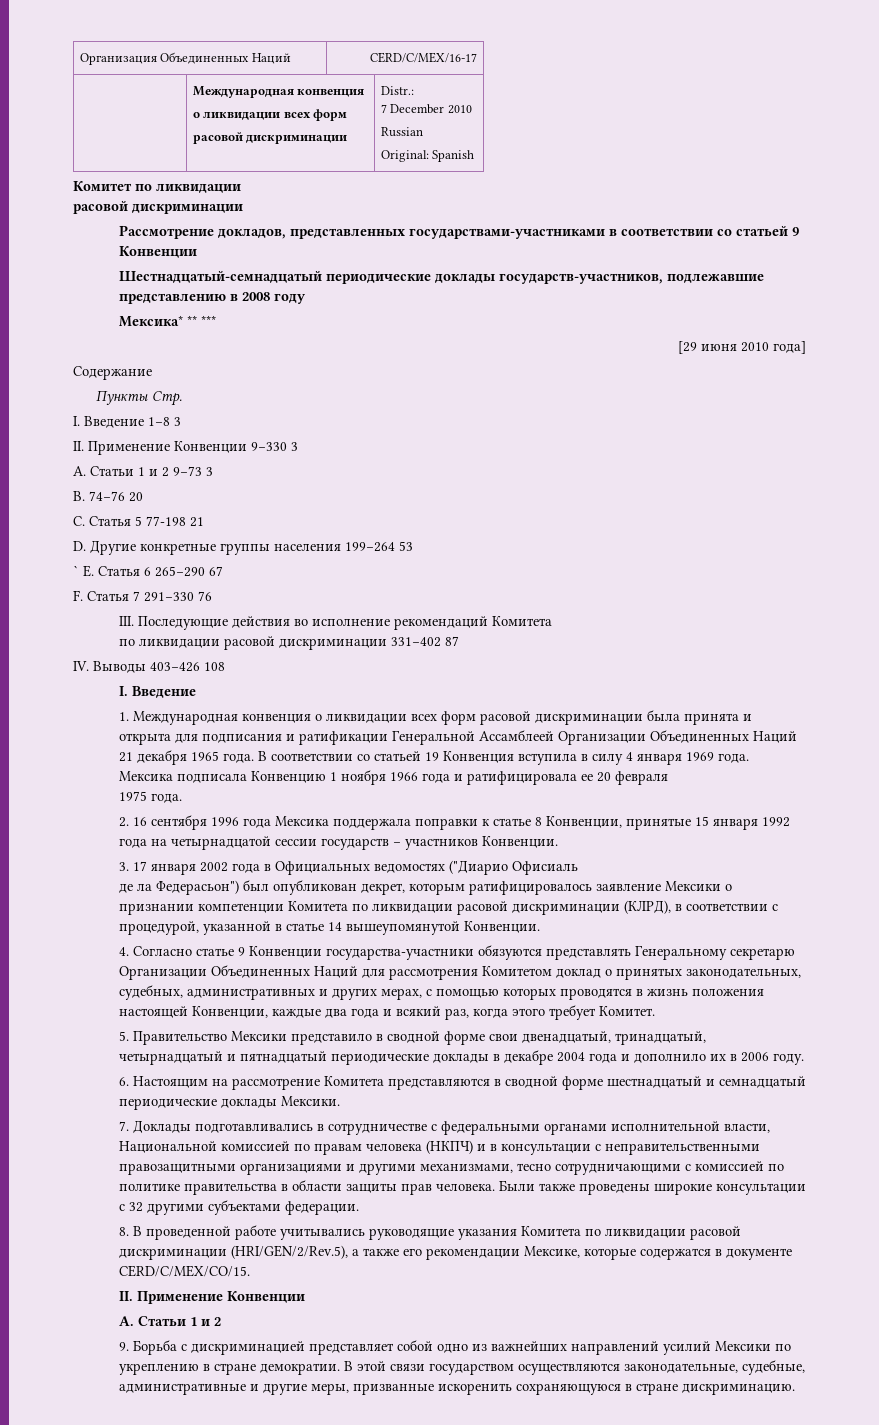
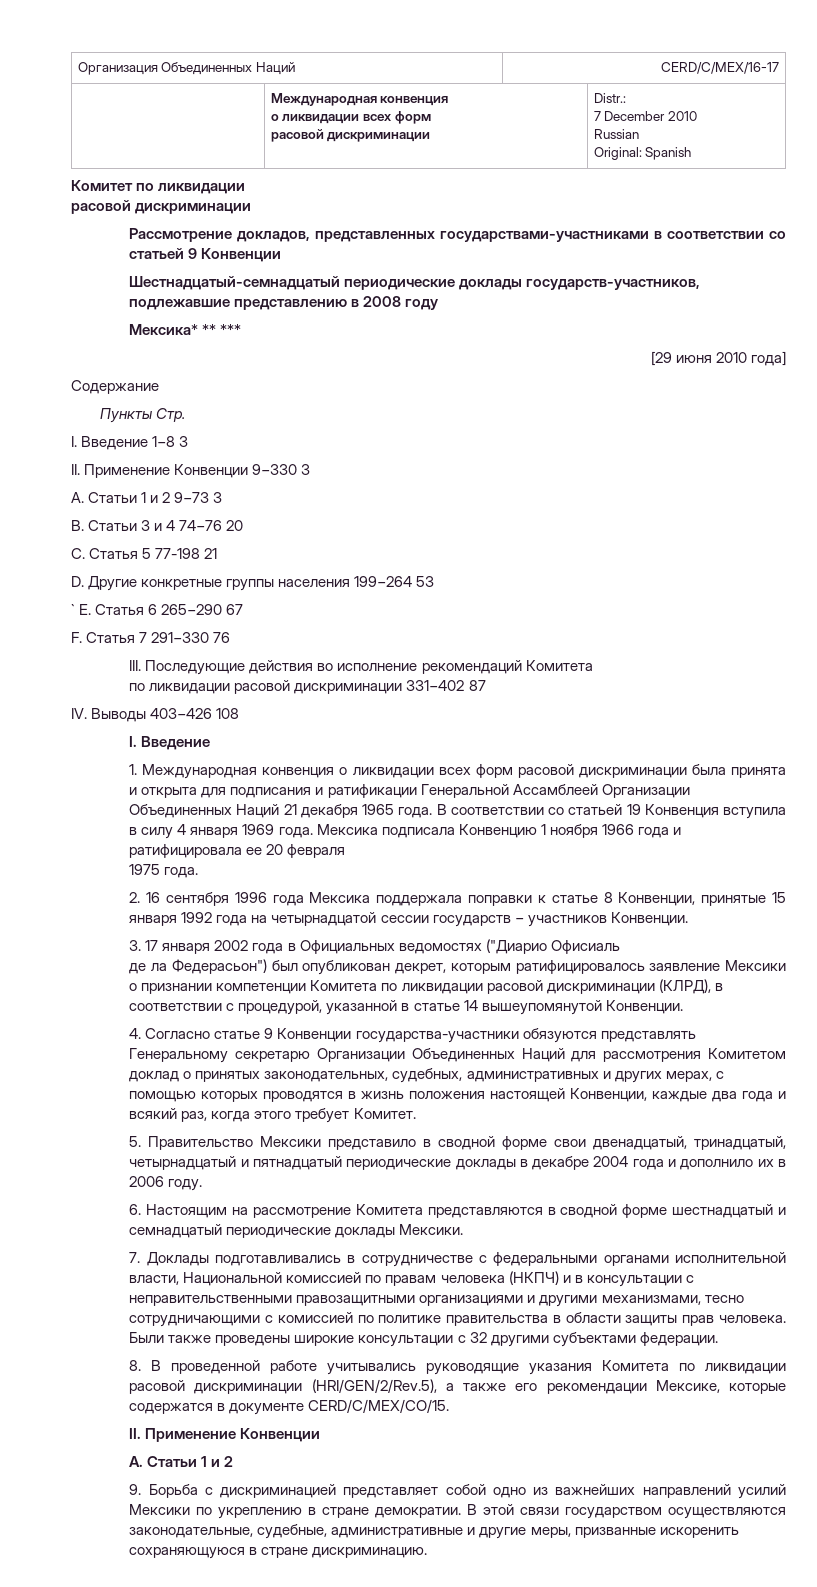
- В. 74−76 20
+ В. Статьи 3 и 4 74−76 20

